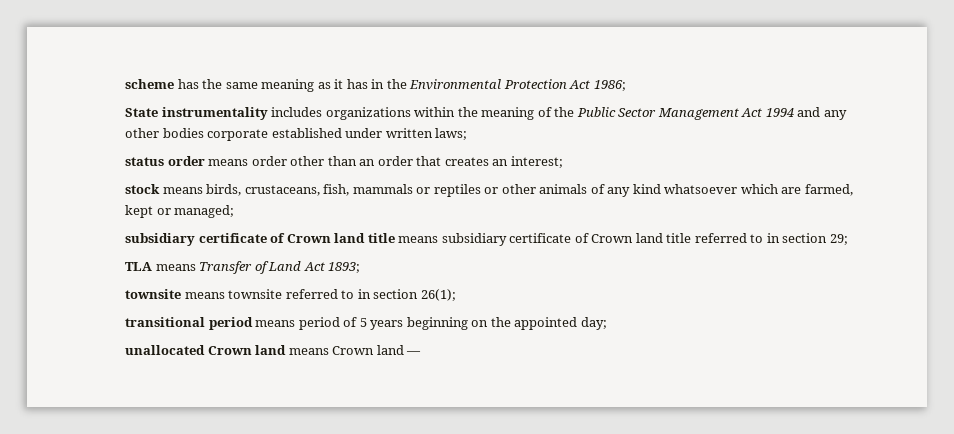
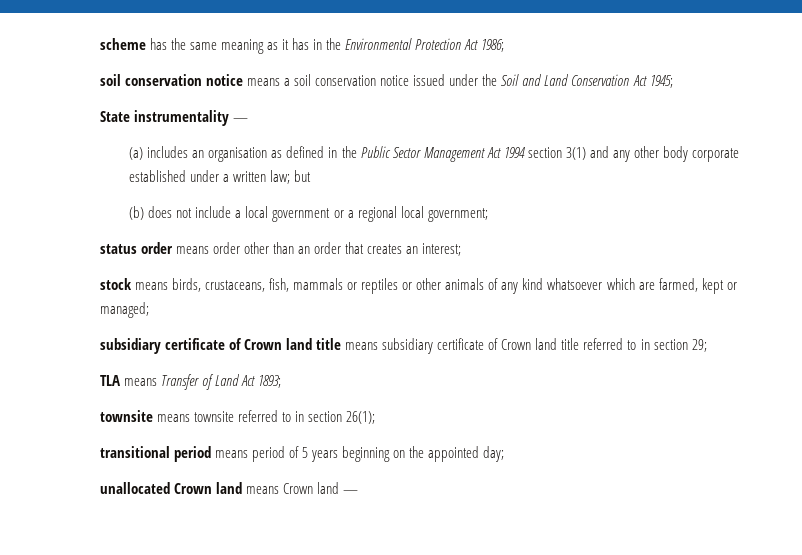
- State instrumentality includes organizations within the meaning of the Public Sector Management Act 1994 and any other bodies corporate established under written laws;
+ soil conservation notice means a soil conservation notice issued under the Soil and Land Conservation Act 1945;
+ State instrumentality —
+ (a) includes an organisation as defined in the Public Sector Management Act 1994 section 3(1) and any other body corporate established under a written law; but
+ (b) does not include a local government or a regional local government;

